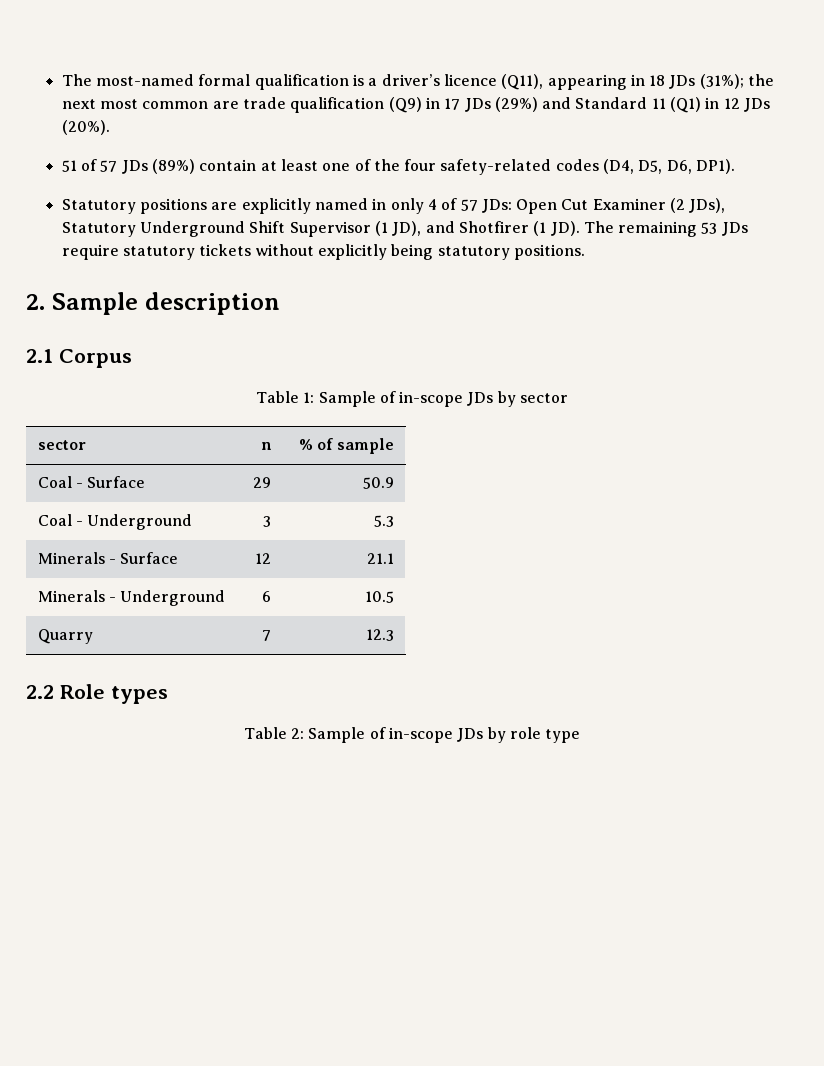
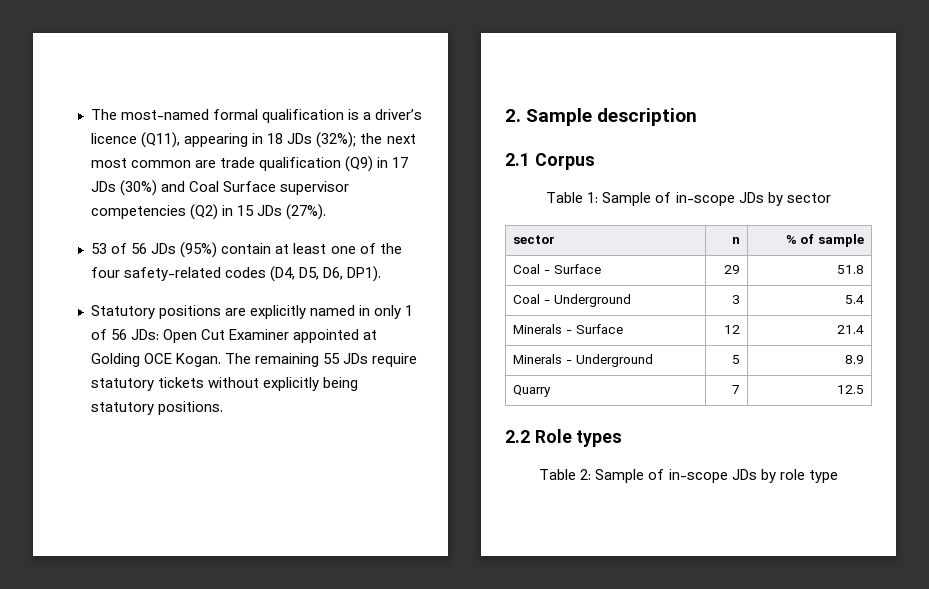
- The most-named formal qualification is a driver’s licence (Q11), appearing in 18 JDs (31%); the next most common are trade qualification (Q9) in 17 JDs (29%) and Standard 11 (Q1) in 12 JDs (20%).
- 51 of 57 JDs (89%) contain at least one of the four safety-related codes (D4, D5, D6, DP1).
+ The most-named formal qualification is a driver’s licence (Q11), appearing in 18 JDs (32%); the next most common are trade qualification (Q9) in 17 JDs (30%) and Coal Surface supervisor competencies (Q2) in 15 JDs (27%).
+ 53 of 56 JDs (95%) contain at least one of the four safety-related codes (D4, D5, D6, DP1).
- Statutory positions are explicitly named in only 4 of 57 JDs: Open Cut Examiner (2 JDs), Statutory Underground Shift Supervisor (1 JD), and Shotfirer (1 JD). The remaining 53 JDs require statutory tickets without explicitly being statutory positions.
+ Statutory positions are explicitly named in only 1 of 56 JDs: Open Cut Examiner appointed at Golding OCE Kogan. The remaining 55 JDs require statutory tickets without explicitly being statutory positions.
- Coal - Surface | 29 | 50.9
+ Coal - Surface | 29 | 51.8
- Coal - Underground | 3 | 5.3
+ Coal - Underground | 3 | 5.4
- Minerals - Surface | 12 | 21.1
+ Minerals - Surface | 12 | 21.4
- Minerals - Underground | 6 | 10.5
+ Minerals - Underground | 5 | 8.9
- Quarry | 7 | 12.3
+ Quarry | 7 | 12.5

